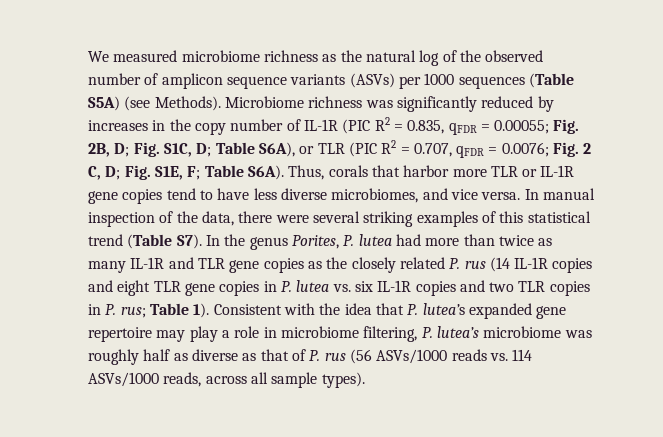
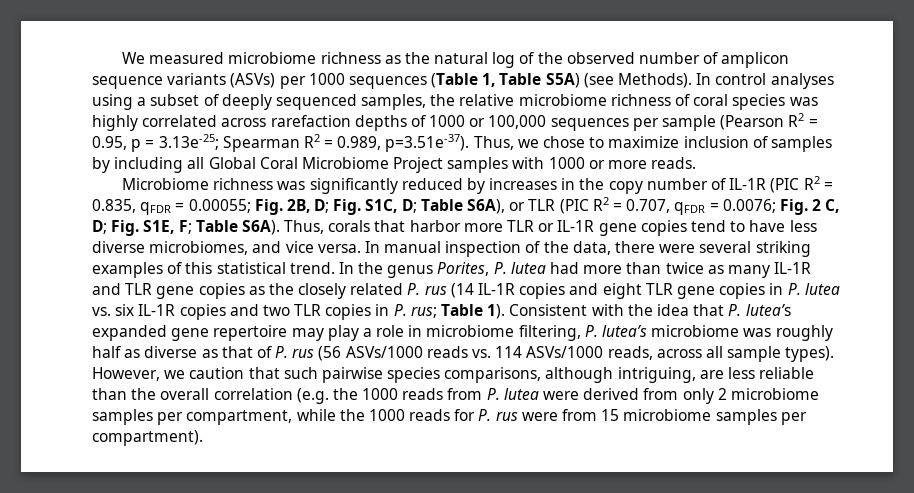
- We measured microbiome richness as the natural log of the observed number of amplicon sequence variants (ASVs) per 1000 sequences (Table S5A) (see Methods). Microbiome richness was significantly reduced by increases in the copy number of IL-1R (PIC R2 = 0.835, qFDR = 0.00055;
+ We measured microbiome richness as the natural log of the observed number of amplicon sequence variants (ASVs) per 1000 sequences (Table 1, Table S5A) (see Methods). In control analyses using a subset of deeply sequenced samples, the relative microbiome richness of coral species was highly correlated across rarefaction depths of 1000 or 100,000 sequences per sample (Pearson R2 = 0.95, p = 3.13e-25; Spearman R2 = 0.989, p=3.51e-37). Thus, we chose to maximize inclusion of samples by including all Global Coral Microbiome Project samples with 1000 or more reads.
+ Microbiome richness was significantly reduced by increases in the copy number of IL-1R (PIC R2 = 0.835, qFDR = 0.00055;
- In manual inspection of the data, there were several striking examples of this statistical trend (Table S7). In the genus Porites, P. lutea had more than twice as many IL-1R and TLR gene copies as the closely related P. rus (14 IL-1R copies and eight TLR gene copies in P. lutea vs. six IL-1R copies and two TLR copies in P. rus;
+ In manual inspection of the data, there were several striking examples of this statistical trend. In the genus Porites, P. lutea had more than twice as many IL-1R and TLR gene copies as the closely related P. rus (14 IL-1R copies and eight TLR gene copies in P. lutea vs. six IL-1R copies and two TLR copies in P. rus;
+ However, we caution that such pairwise species comparisons, although intriguing, are less reliable than the overall correlation (e.g. the 1000 reads from P. lutea were derived from only 2 microbiome samples per compartment, while the 1000 reads for P. rus were from 15 microbiome samples per compartment).

